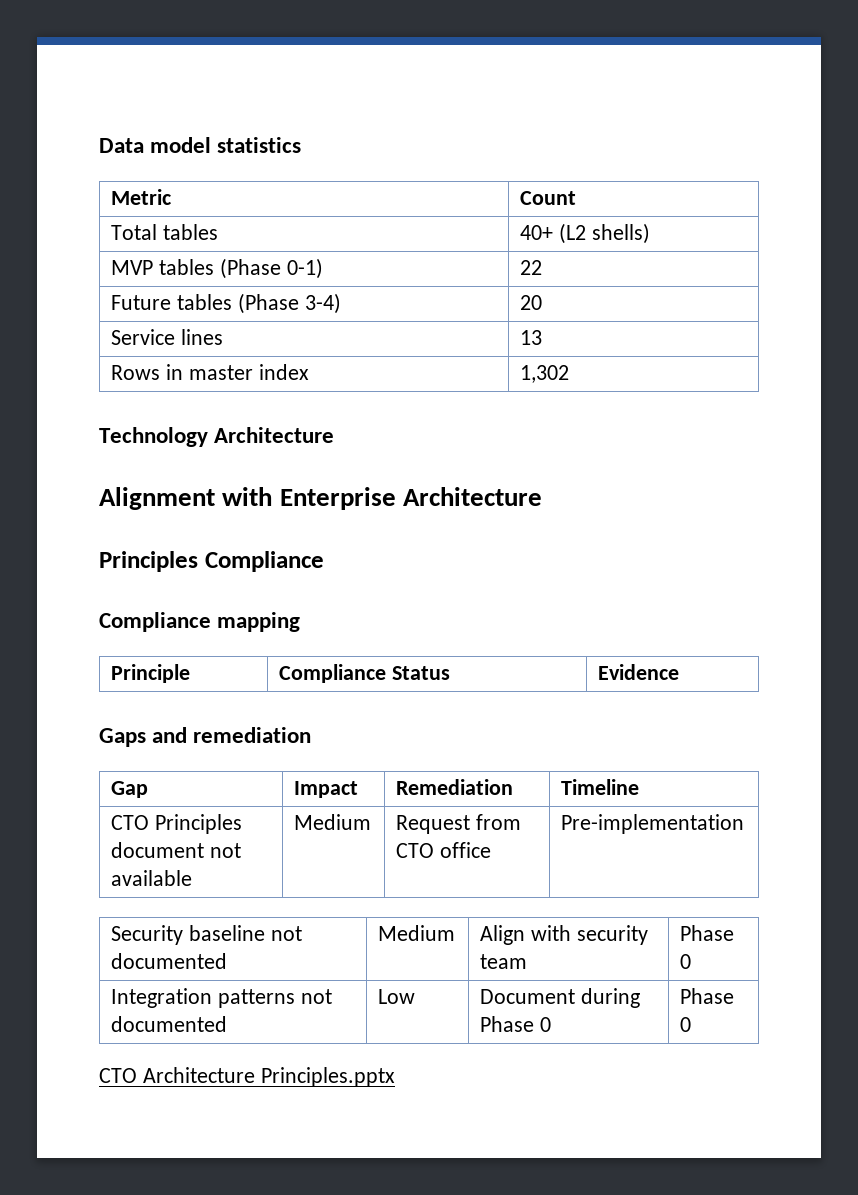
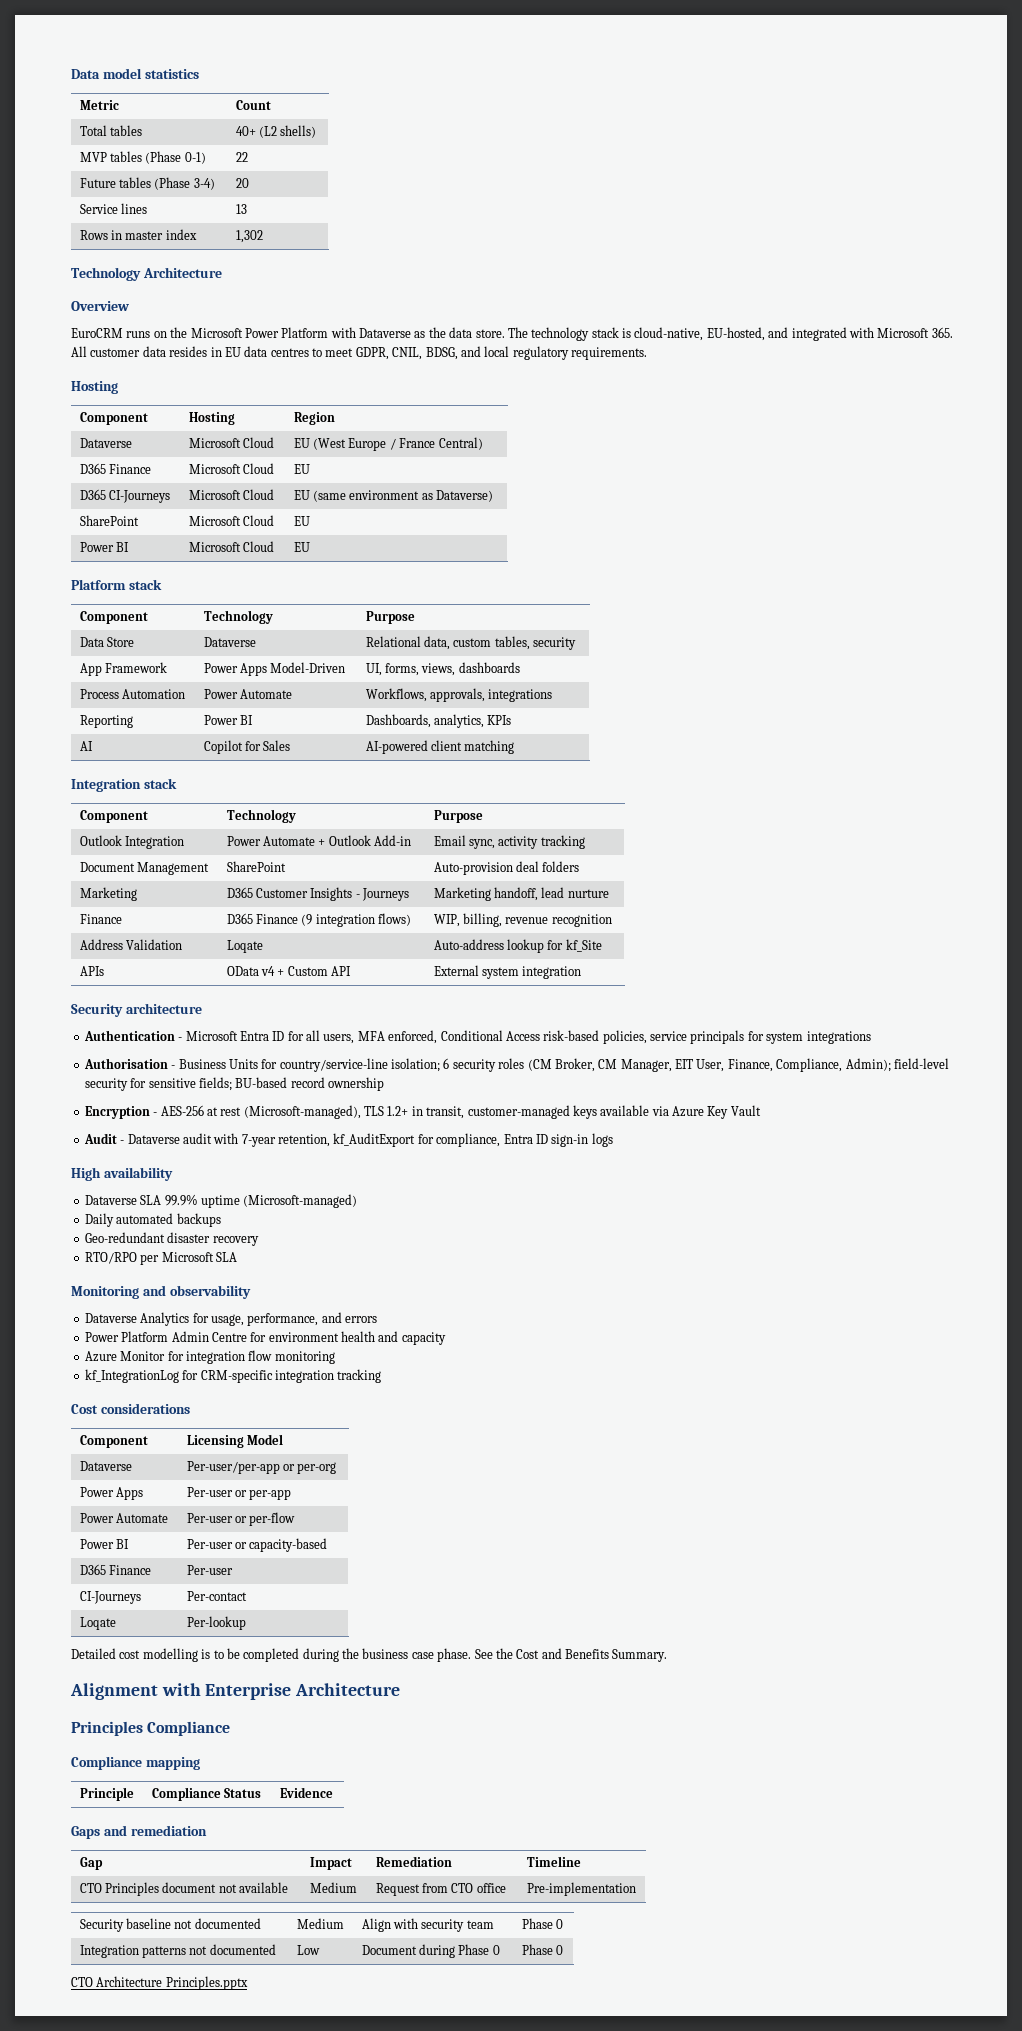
+ Overview
+ EuroCRM runs on the Microsoft Power Platform with Dataverse as the data store. The technology stack is cloud-native, EU-hosted, and integrated with Microsoft 365. All customer data resides in EU data centres to meet GDPR, CNIL, BDSG, and local regulatory requirements.
+ Hosting
+ Component | Hosting | Region
+ Dataverse | Microsoft Cloud | EU (West Europe / France Central)
+ D365 Finance | Microsoft Cloud | EU
+ D365 CI-Journeys | Microsoft Cloud | EU (same environment as Dataverse)
+ SharePoint | Microsoft Cloud | EU
+ Power BI | Microsoft Cloud | EU
+ Platform stack
+ Component | Technology | Purpose
+ Data Store | Dataverse | Relational data, custom tables, security
+ App Framework | Power Apps Model-Driven | UI, forms, views, dashboards
+ Process Automation | Power Automate | Workflows, approvals, integrations
+ Reporting | Power BI | Dashboards, analytics, KPIs
+ AI | Copilot for Sales | AI-powered client matching
+ Integration stack
+ Component | Technology | Purpose
+ Outlook Integration | Power Automate + Outlook Add-in | Email sync, activity tracking
+ Document Management | SharePoint | Auto-provision deal folders
+ Marketing | D365 Customer Insights - Journeys | Marketing handoff, lead nurture
+ Finance | D365 Finance (9 integration flows) | WIP, billing, revenue recognition
+ Address Validation | Loqate | Auto-address lookup for kf_Site
+ APIs | OData v4 + Custom API | External system integration
+ Security architecture
+ Authentication - Microsoft Entra ID for all users, MFA enforced, Conditional Access risk-based policies, service principals for system integrations
+ Authorisation - Business Units for country/service-line isolation; 6 security roles (CM Broker, CM Manager, EIT User, Finance, Compliance, Admin); field-level security for sensitive fields; BU-based record ownership
+ Encryption - AES-256 at rest (Microsoft-managed), TLS 1.2+ in transit, customer-managed keys available via Azure Key Vault
+ Audit - Dataverse audit with 7-year retention, kf_AuditExport for compliance, Entra ID sign-in logs
+ High availability
+ Dataverse SLA 99.9% uptime (Microsoft-managed)
+ Daily automated backups
+ Geo-redundant disaster recovery
+ RTO/RPO per Microsoft SLA
+ Monitoring and observability
+ Dataverse Analytics for usage, performance, and errors
+ Power Platform Admin Centre for environment health and capacity
+ Azure Monitor for integration flow monitoring
+ kf_IntegrationLog for CRM-specific integration tracking
+ Cost considerations
+ Component | Licensing Model
+ Dataverse | Per-user/per-app or per-org
+ Power Apps | Per-user or per-app
+ Power Automate | Per-user or per-flow
+ Power BI | Per-user or capacity-based
+ D365 Finance | Per-user
+ CI-Journeys | Per-contact
+ Loqate | Per-lookup
+ Detailed cost modelling is to be completed during the business case phase. See the Cost and Benefits Summary.

